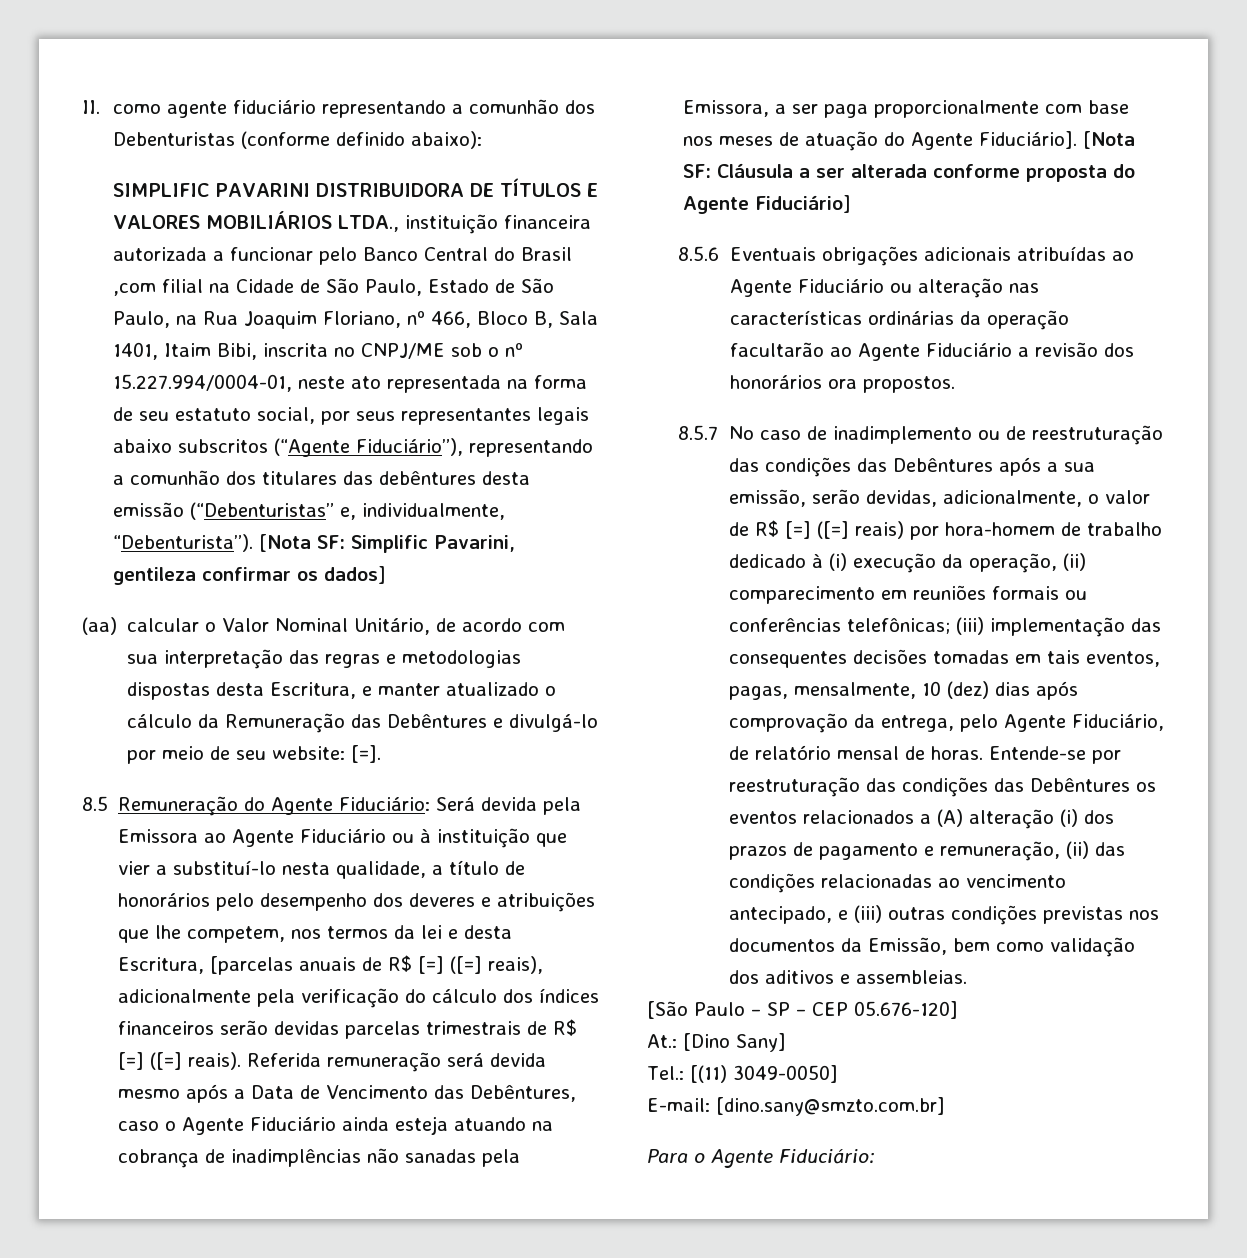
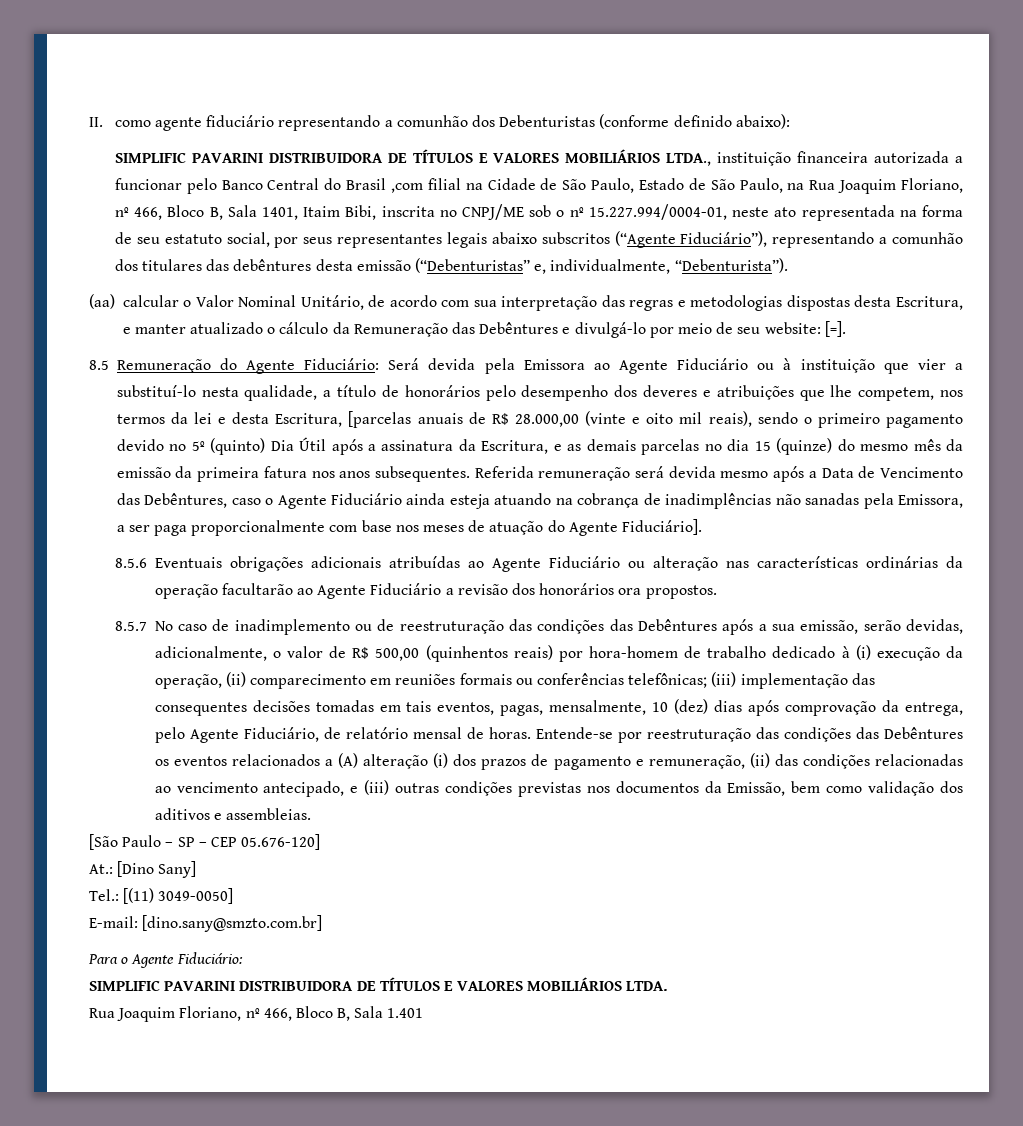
- [Nota SF: Simplific Pavarini, gentileza confirmar os dados]
- 8.5 Remuneração do Agente Fiduciário: Será devida pela Emissora ao Agente Fiduciário ou à instituição que vier a substituí-lo nesta qualidade, a título de honorários pelo desempenho dos deveres e atribuições que lhe competem, nos termos da lei e desta Escritura, [parcelas anuais de R$ [=] ([=] reais), adicionalmente pela verificação do cálculo dos índices financeiros serão devidas parcelas trimestrais de R$ [=] ([=] reais).
+ 8.5 Remuneração do Agente Fiduciário: Será devida pela Emissora ao Agente Fiduciário ou à instituição que vier a substituí-lo nesta qualidade, a título de honorários pelo desempenho dos deveres e atribuições que lhe competem, nos termos da lei e desta Escritura, [parcelas anuais de R$ 28.000,00 (vinte e oito mil reais), sendo o primeiro pagamento devido no 5º (quinto) Dia Útil após a assinatura da Escritura, e as demais parcelas no dia 15 (quinze) do mesmo mês da emissão da primeira fatura nos anos subsequentes.
- [Nota SF: Cláusula a ser alterada conforme proposta do Agente Fiduciário]
- 8.5.7 No caso de inadimplemento ou de reestruturação das condições das Debêntures após a sua emissão, serão devidas, adicionalmente, o valor de R$ [=] ([=] reais) por hora-homem de trabalho dedicado à (i) execução da operação, (ii) comparecimento em reuniões formais ou conferências telefônicas;
+ 8.5.7 No caso de inadimplemento ou de reestruturação das condições das Debêntures após a sua emissão, serão devidas, adicionalmente, o valor de R$ 500,00 (quinhentos reais) por hora-homem de trabalho dedicado à (i) execução da operação, (ii) comparecimento em reuniões formais ou conferências telefônicas;
+ SIMPLIFIC PAVARINI DISTRIBUIDORA DE TÍTULOS E VALORES MOBILIÁRIOS LTDA.
+ Rua Joaquim Floriano, nº 466, Bloco B, Sala 1.401

